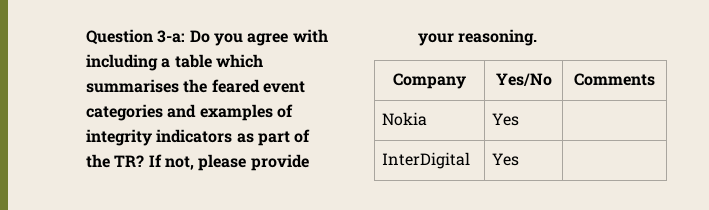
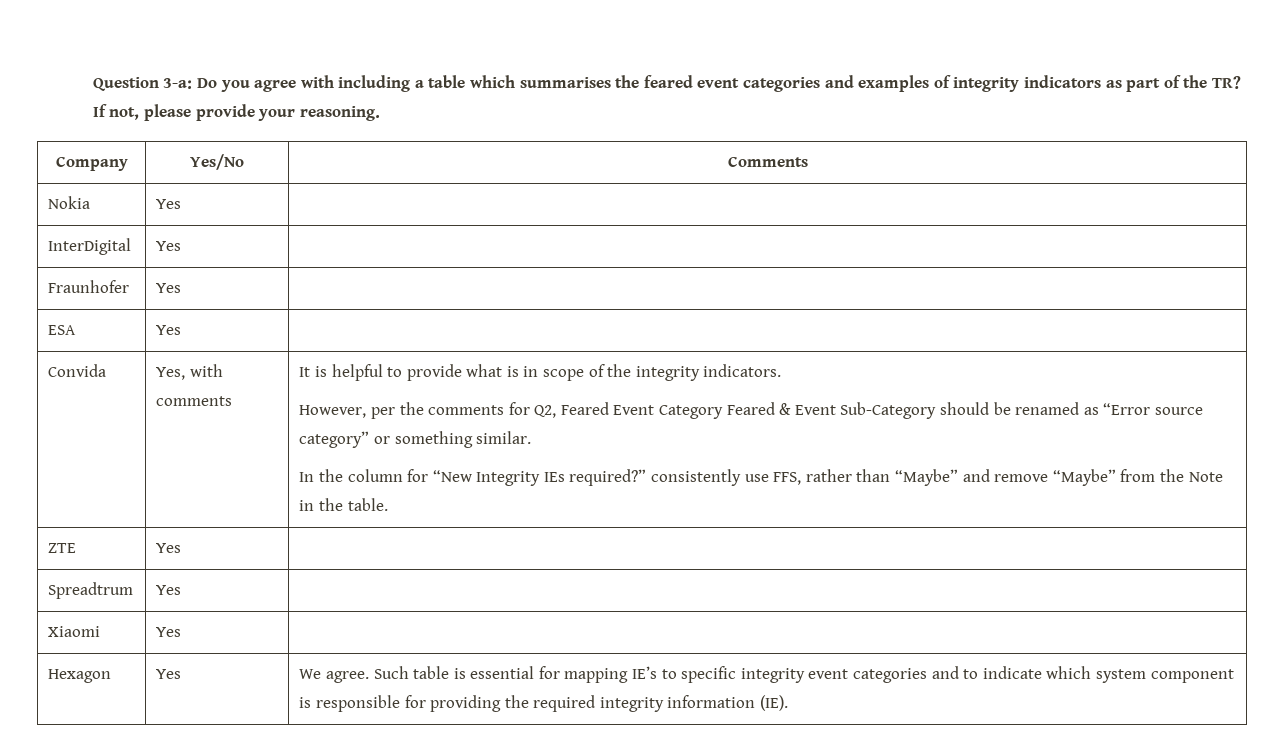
+ Fraunhofer | Yes |
+ ESA | Yes |
+ Convida | Yes, with comments | It is helpful to provide what is in scope of the integrity indicators.
+ However, per the comments for Q2, Feared Event Category Feared & Event Sub-Category should be renamed as “Error source category” or something similar.
+ In the column for “New Integrity IEs required?” consistently use FFS, rather than “Maybe” and remove “Maybe” from the Note in the table.
+ ZTE | Yes |
+ Spreadtrum | Yes |
+ Xiaomi | Yes |
+ Hexagon | Yes | We agree. Such table is essential for mapping IE’s to specific integrity event categories and to indicate which system component is responsible for providing the required integrity information (IE).

